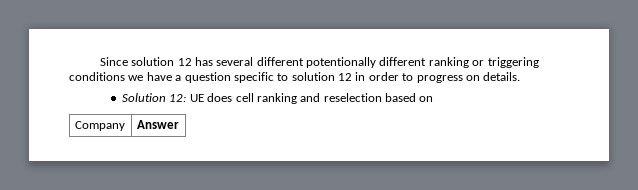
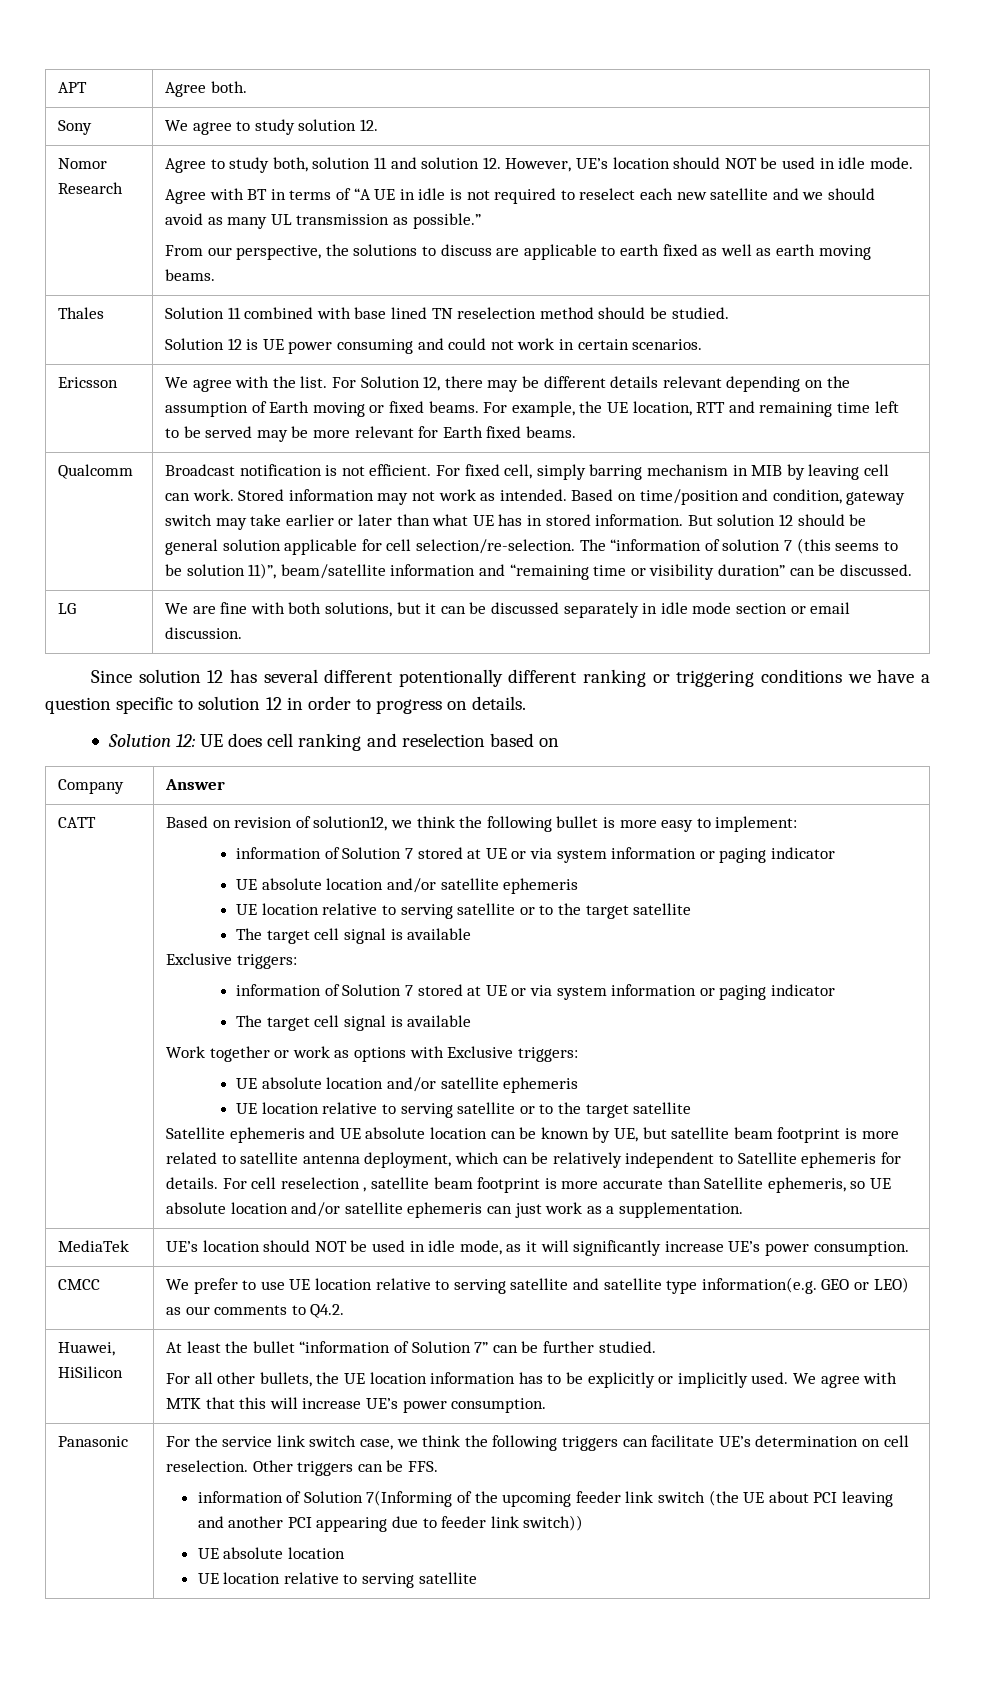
+ APT | Agree both.
+ Sony | We agree to study solution 12.
+ Nomor Research | Agree to study both, solution 11 and solution 12. However, UE’s location should NOT be used in idle mode.
+ Agree with BT in terms of “A UE in idle is not required to reselect each new satellite and we should avoid as many UL transmission as possible.”
+ From our perspective, the solutions to discuss are applicable to earth fixed as well as earth moving beams.
+ Thales | Solution 11 combined with base lined TN reselection method should be studied.
+ Solution 12 is UE power consuming and could not work in certain scenarios.
+ Ericsson | We agree with the list. For Solution 12, there may be different details relevant depending on the assumption of Earth moving or fixed beams. For example, the UE location, RTT and remaining time left to be served may be more relevant for Earth fixed beams.
+ Qualcomm | Broadcast notification is not efficient. For fixed cell, simply barring mechanism in MIB by leaving cell can work. Stored information may not work as intended. Based on time/position and condition, gateway switch may take earlier or later than what UE has in stored information. But solution 12 should be general solution applicable for cell selection/re-selection. The “information of solution 7 (this seems to be solution 11)”, beam/satellite information and “remaining time or visibility duration” can be discussed.
+ LG | We are fine with both solutions, but it can be discussed separately in idle mode section or email discussion.
+ CATT | Based on revision of solution12, we think the following bullet is more easy to implement:
+ information of Solution 7 stored at UE or via system information or paging indicator
+ UE absolute location and/or satellite ephemeris
+ UE location relative to serving satellite or to the target satellite
+ The target cell signal is available
+ Exclusive triggers:
+ information of Solution 7 stored at UE or via system information or paging indicator
+ The target cell signal is available
+ Work together or work as options with Exclusive triggers:
+ UE absolute location and/or satellite ephemeris
+ UE location relative to serving satellite or to the target satellite
+ Satellite ephemeris and UE absolute location can be known by UE, but satellite beam footprint is more related to satellite antenna deployment, which can be relatively independent to Satellite ephemeris for details. For cell reselection , satellite beam footprint is more accurate than Satellite ephemeris, so UE absolute location and/or satellite ephemeris can just work as a supplementation.
+ MediaTek | UE’s location should NOT be used in idle mode, as it will significantly increase UE’s power consumption.
+ CMCC | We prefer to use UE location relative to serving satellite and satellite type information(e.g. GEO or LEO) as our comments to Q4.2.
+ Huawei, HiSilicon | At least the bullet “information of Solution 7” can be further studied.
+ For all other bullets, the UE location information has to be explicitly or implicitly used. We agree with MTK that this will increase UE’s power consumption.
+ Panasonic | For the service link switch case, we think the following triggers can facilitate UE’s determination on cell reselection. Other triggers can be FFS.
+ information of Solution 7(Informing of the upcoming feeder link switch (the UE about PCI leaving and another PCI appearing due to feeder link switch))
+ UE absolute location
+ UE location relative to serving satellite

